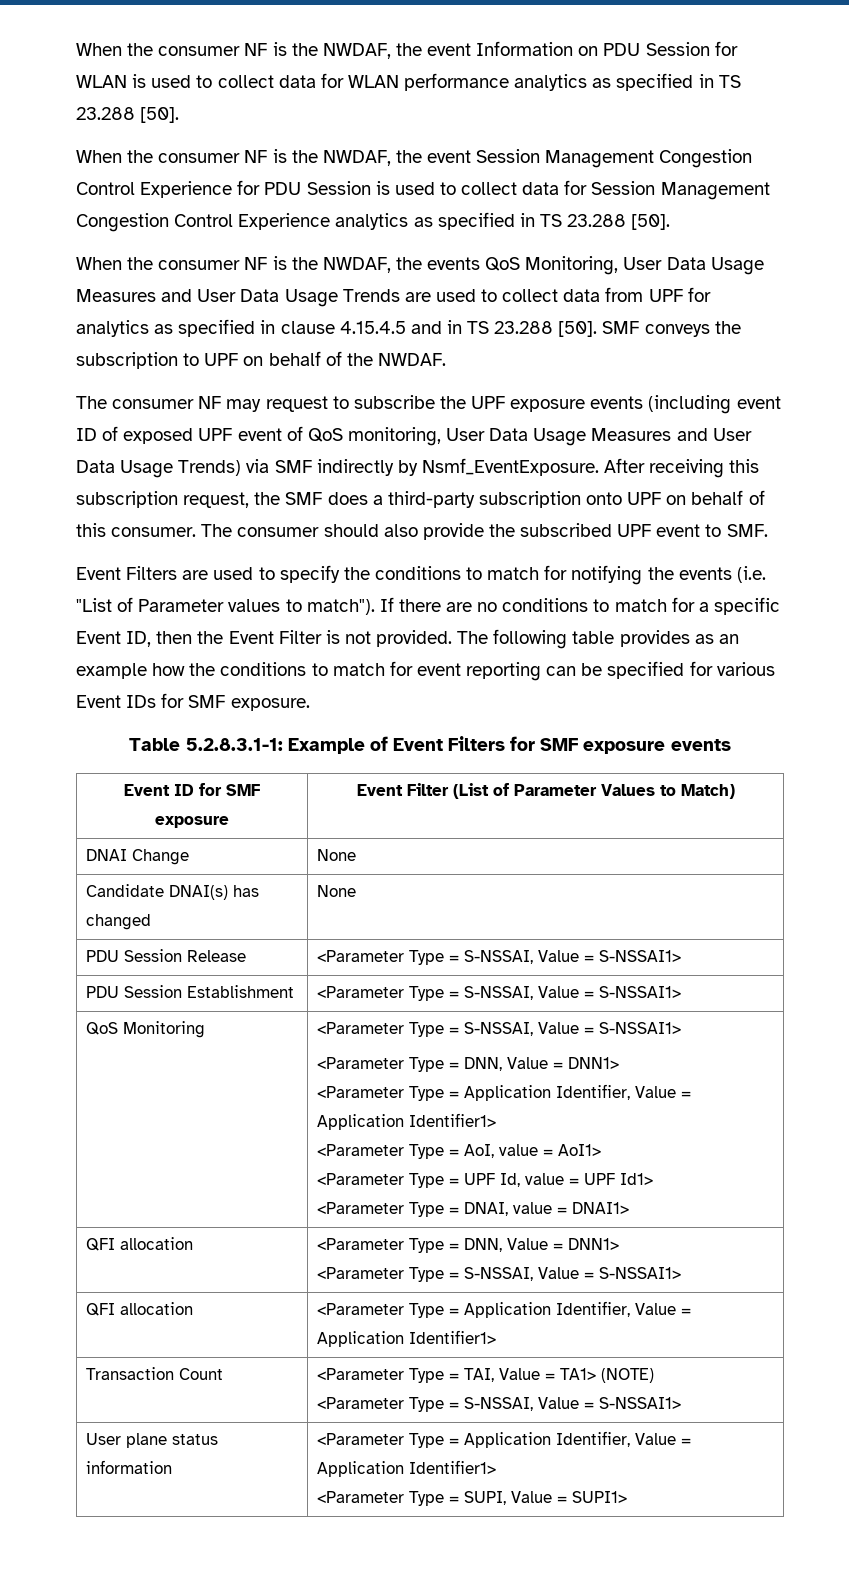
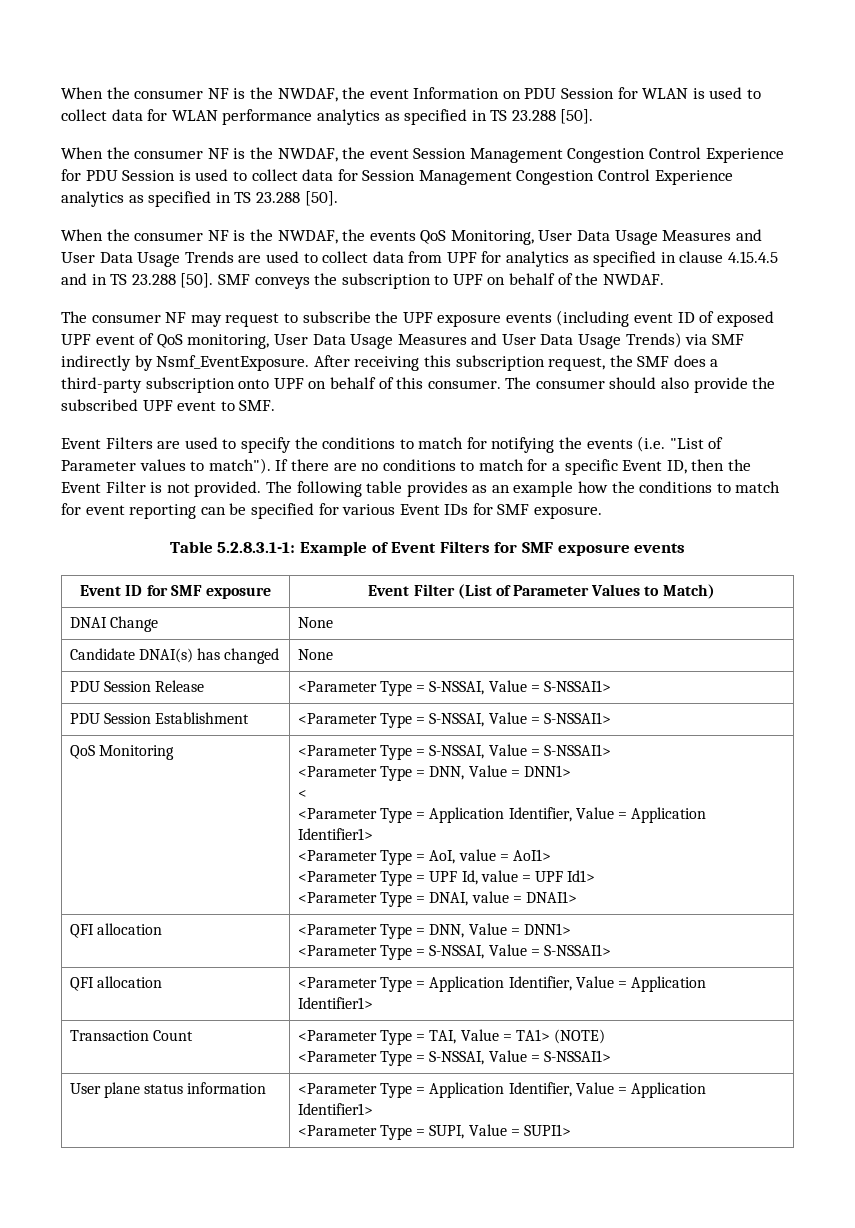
+ <

